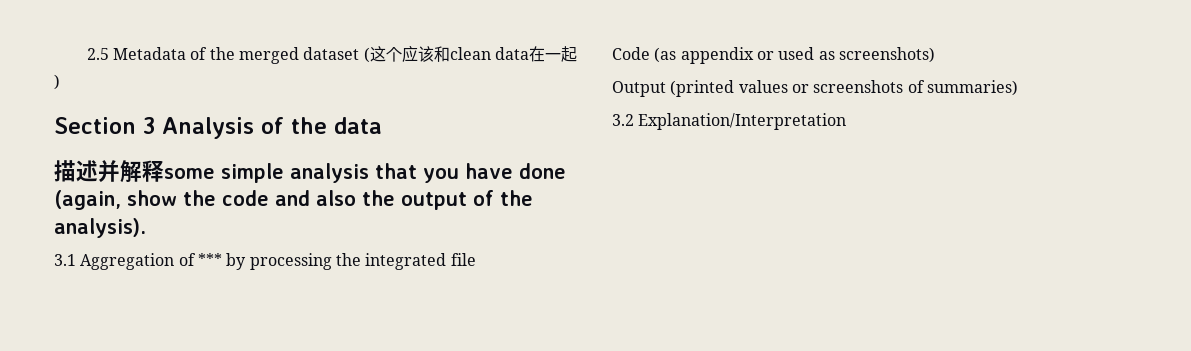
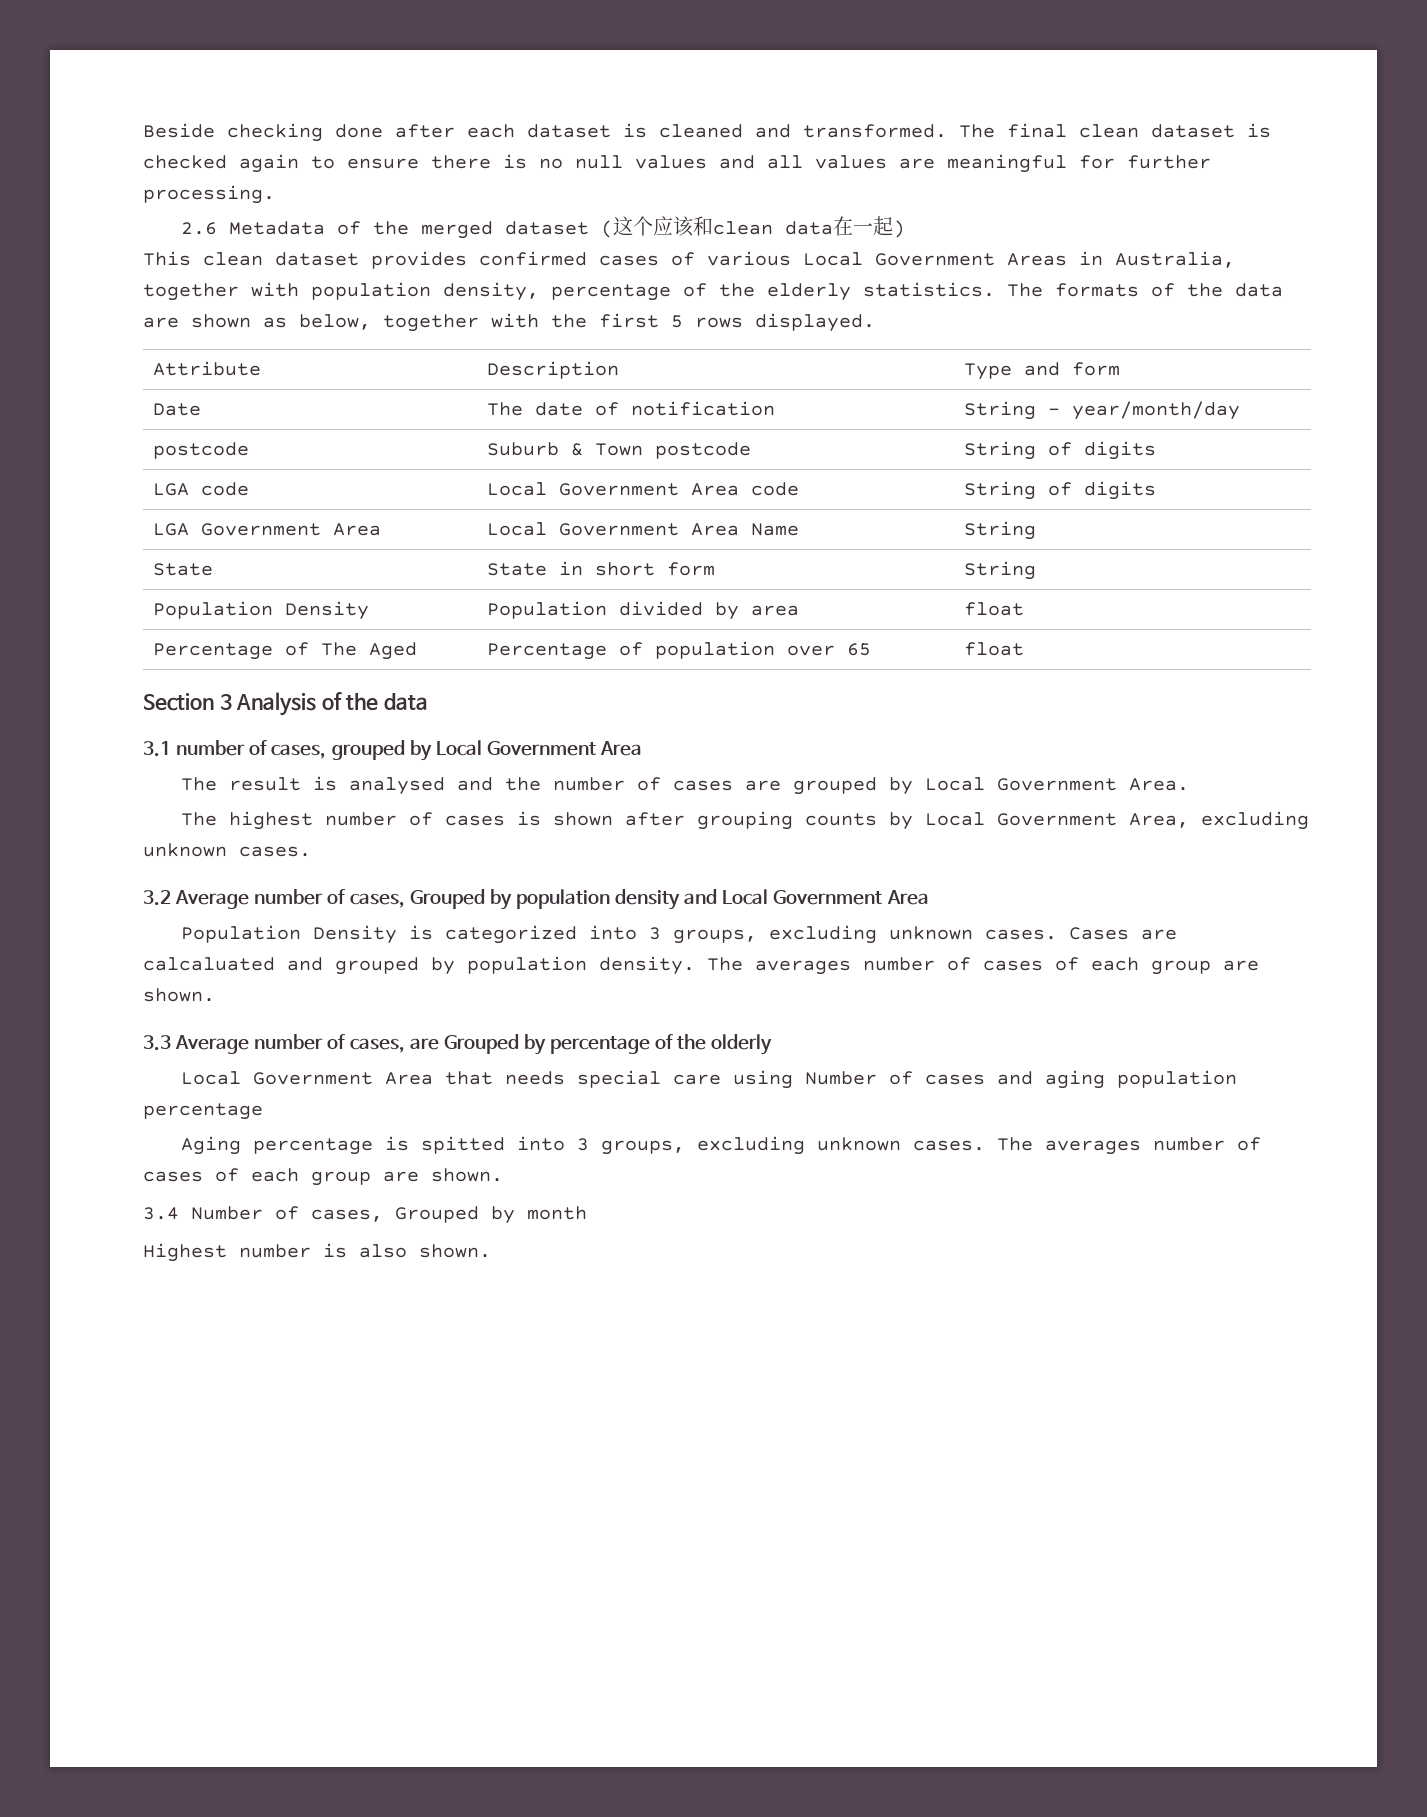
- 2.5 Metadata of the merged dataset (这个应该和clean data在一起)
+ Beside checking done after each dataset is cleaned and transformed. The final clean dataset is checked again to ensure there is no null values and all values are meaningful for further processing.
+ 2.6 Metadata of the merged dataset (这个应该和clean data在一起)
+ This clean dataset provides confirmed cases of various Local Government Areas in Australia, together with population density, percentage of the elderly statistics. The formats of the data are shown as below, together with the first 5 rows displayed.
+ Attribute | Description | Type and form
+ Date | The date of notification | String – year/month/day
+ postcode | Suburb & Town postcode | String of digits
+ LGA code | Local Government Area code | String of digits
+ LGA Government Area | Local Government Area Name | String
+ State | State in short form | String
+ Population Density | Population divided by area | float
+ Percentage of The Aged | Percentage of population over 65 | float
- 描述并解释some simple analysis that you have done (again, show the code and also the output of the analysis).
- 3.1 Aggregation of *** by processing the integrated file
- Code (as appendix or used as screenshots)
- Output (printed values or screenshots of summaries)
- 3.2 Explanation/Interpretation
+ 3.1 number of cases, grouped by Local Government Area
+ The result is analysed and the number of cases are grouped by Local Government Area.
+ The highest number of cases is shown after grouping counts by Local Government Area, excluding unknown cases.
+ 3.2 Average number of cases, Grouped by population density and Local Government Area
+ Population Density is categorized into 3 groups, excluding unknown cases. Cases are calcaluated and grouped by population density. The averages number of cases of each group are shown.
+ 3.3 Average number of cases, are Grouped by percentage of the olderly
+ Local Government Area that needs special care using Number of cases and aging population percentage
+ Aging percentage is spitted into 3 groups, excluding unknown cases. The averages number of cases of each group are shown.
+ 3.4 Number of cases, Grouped by month
+ Highest number is also shown.

